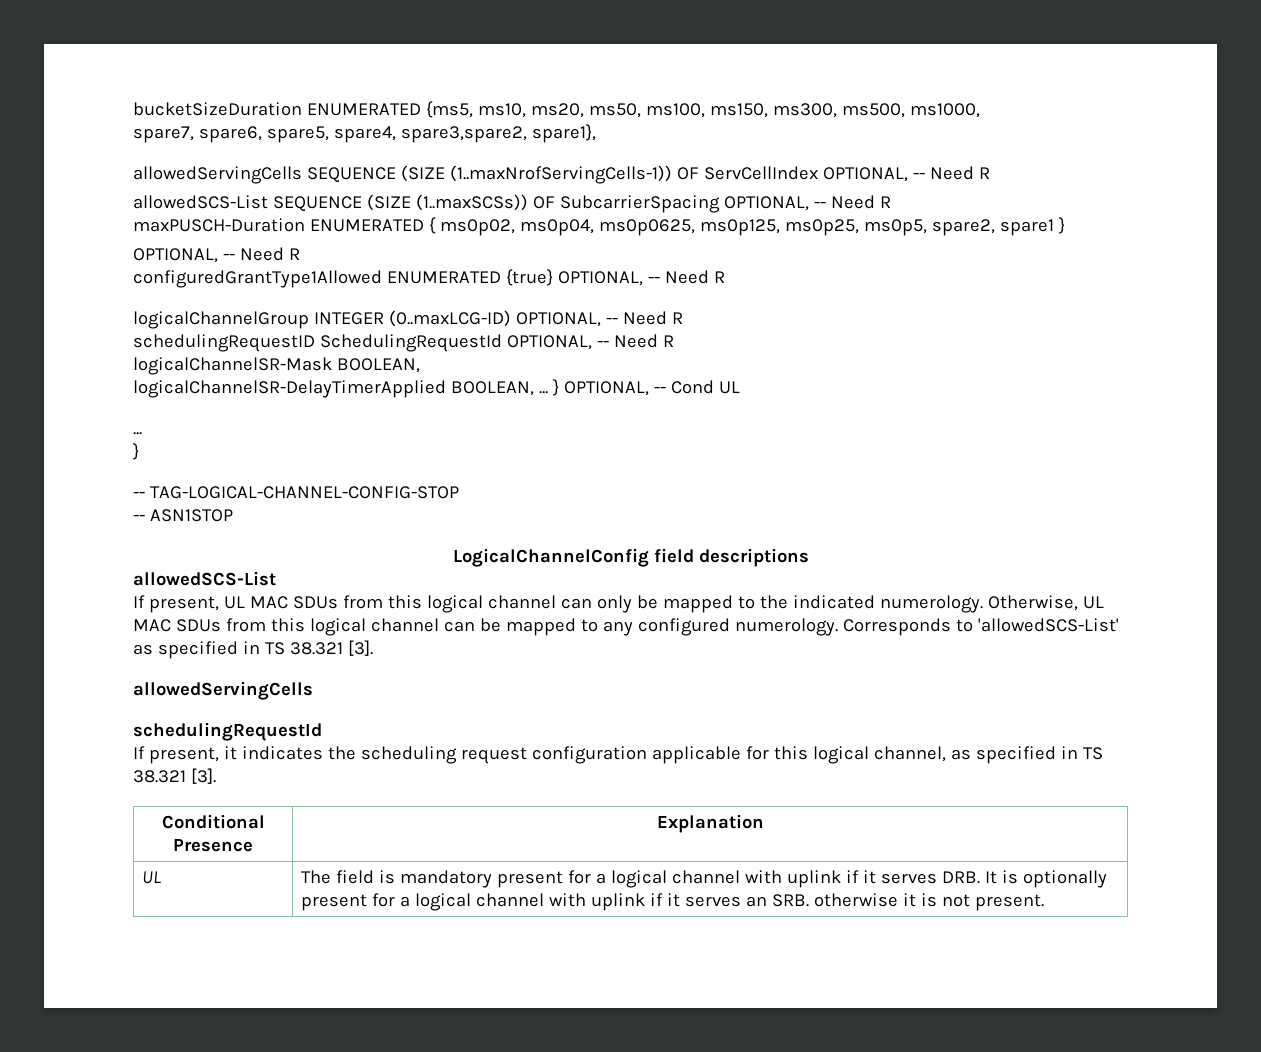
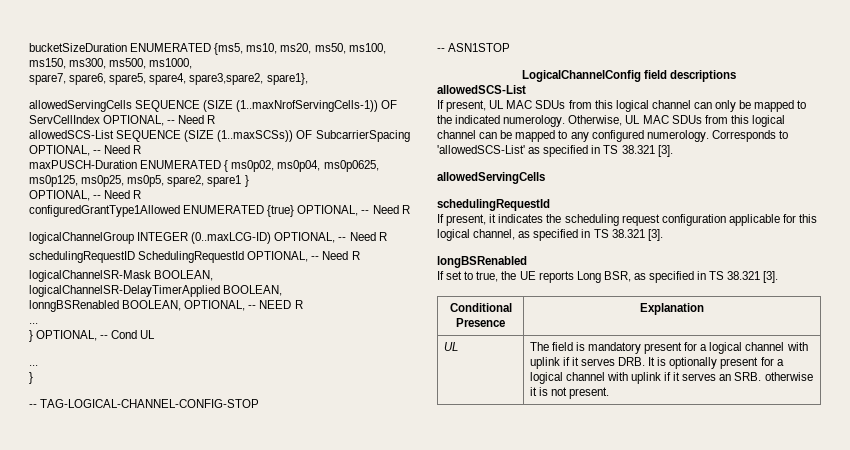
- logicalChannelSR-DelayTimerApplied BOOLEAN, ... } OPTIONAL, -- Cond UL
+ logicalChannelSR-DelayTimerApplied BOOLEAN,
+ lonngBSRenabled BOOLEAN, OPTIONAL, -- NEED R
+ ...
+ } OPTIONAL, -- Cond UL
+ longBSRenabled
+ If set to true, the UE reports Long BSR, as specified in TS 38.321 [3].

